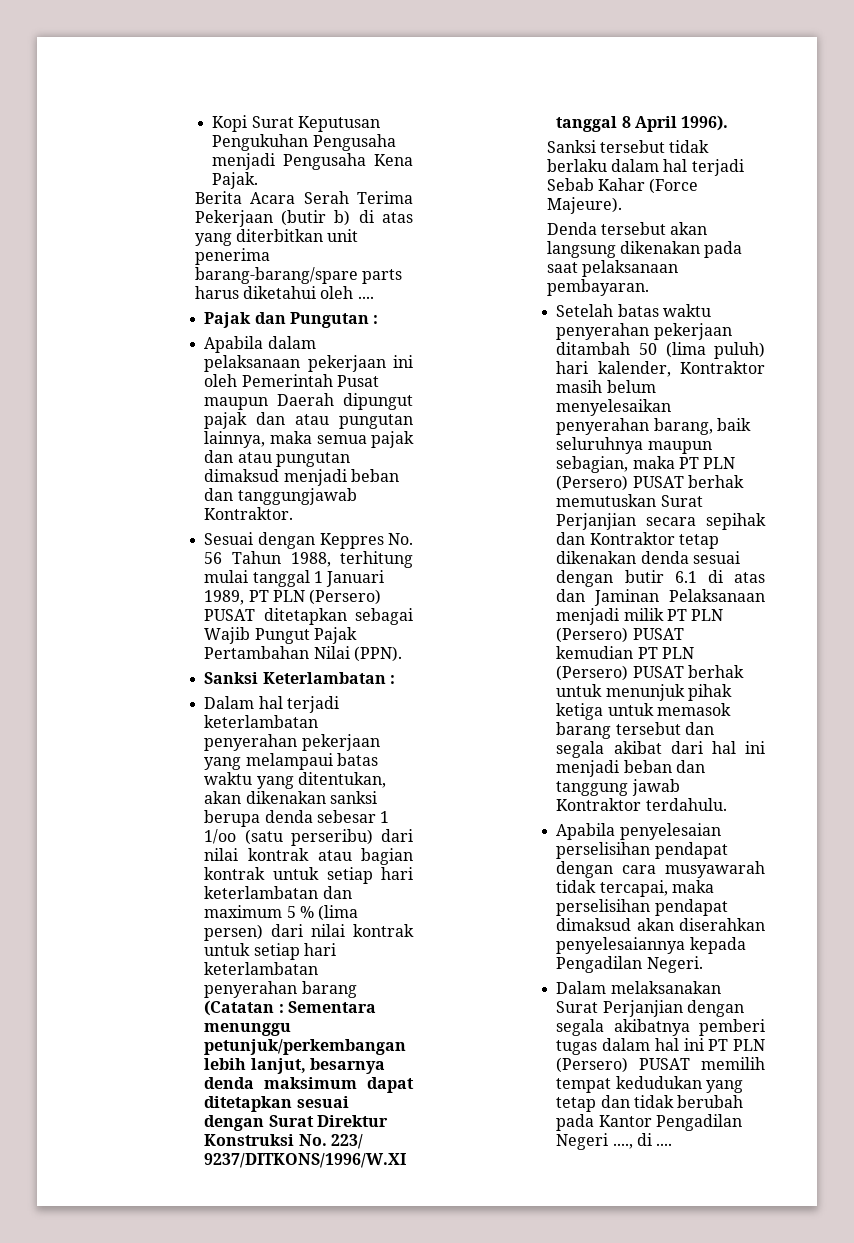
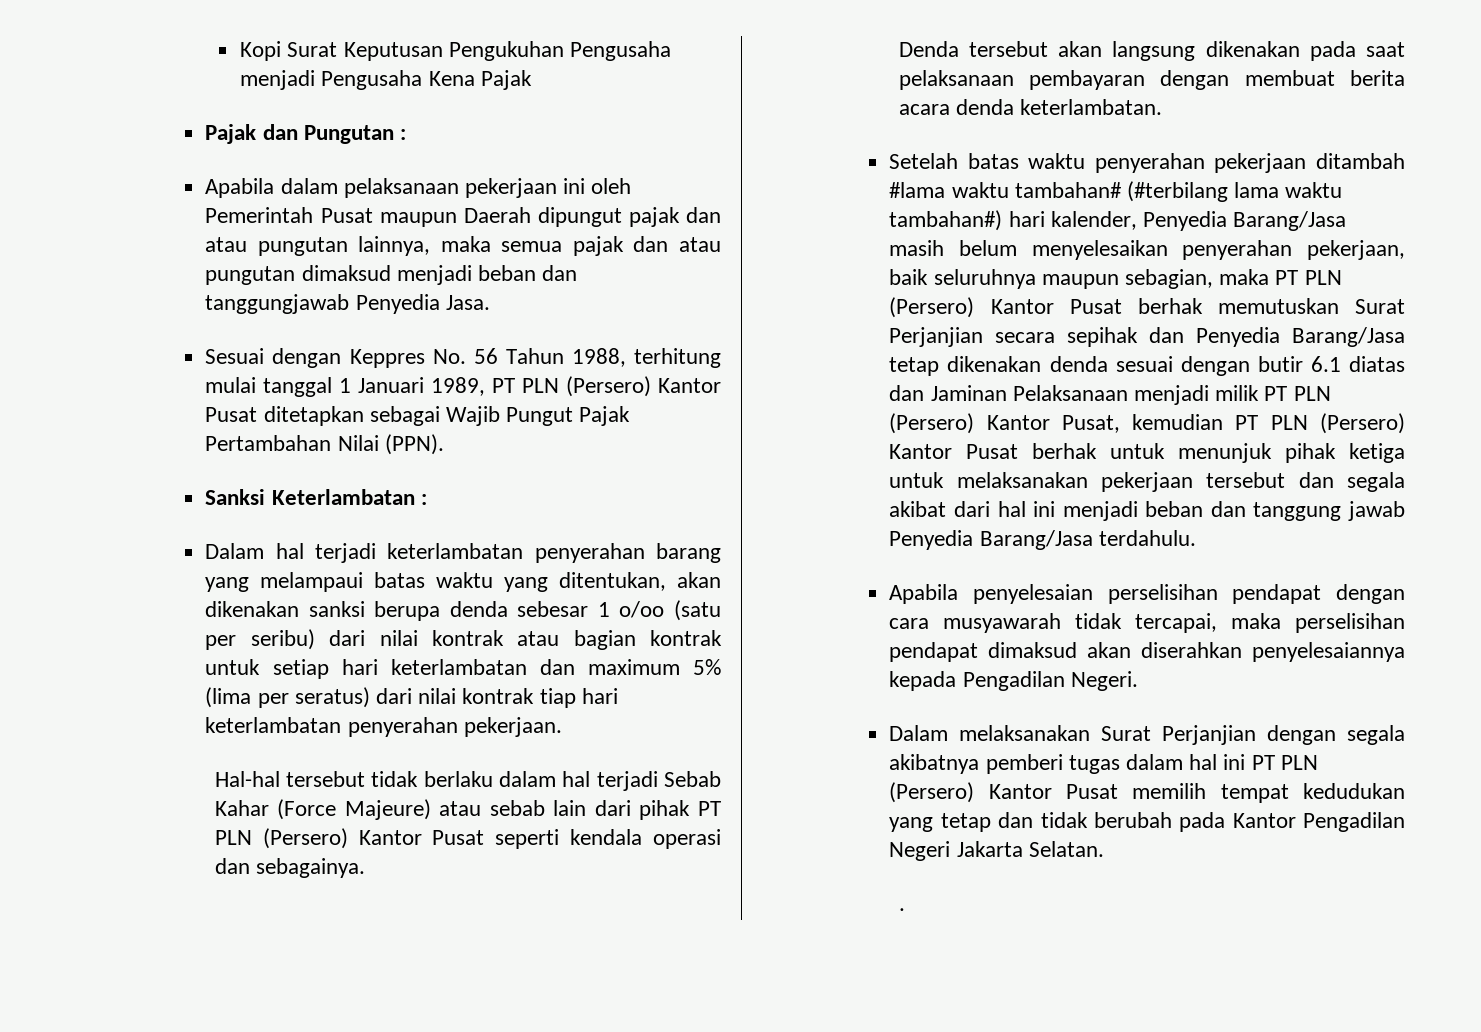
- Kopi Surat Keputusan Pengukuhan Pengusaha menjadi Pengusaha Kena Pajak.
- Berita Acara Serah Terima Pekerjaan (butir b) di atas yang diterbitkan unit penerima barang-barang/spare parts harus diketahui oleh ....
+ Kopi Surat Keputusan Pengukuhan Pengusaha menjadi Pengusaha Kena Pajak
- Apabila dalam pelaksanaan pekerjaan ini oleh Pemerintah Pusat maupun Daerah dipungut pajak dan atau pungutan lainnya, maka semua pajak dan atau pungutan dimaksud menjadi beban dan tanggungjawab Kontraktor.
+ Apabila dalam pelaksanaan pekerjaan ini oleh Pemerintah Pusat maupun Daerah dipungut pajak dan atau pungutan lainnya, maka semua pajak dan atau pungutan dimaksud menjadi beban dan tanggungjawab Penyedia Jasa.
- Sesuai dengan Keppres No. 56 Tahun 1988, terhitung mulai tanggal 1 Januari 1989, PT PLN (Persero) PUSAT ditetapkan sebagai Wajib Pungut Pajak Pertambahan Nilai (PPN).
+ Sesuai dengan Keppres No. 56 Tahun 1988, terhitung mulai tanggal 1 Januari 1989, PT PLN (Persero) Kantor Pusat ditetapkan sebagai Wajib Pungut Pajak Pertambahan Nilai (PPN).
- Dalam hal terjadi keterlambatan penyerahan pekerjaan yang melampaui batas waktu yang ditentukan, akan dikenakan sanksi berupa denda sebesar 1 1/oo (satu perseribu) dari nilai kontrak atau bagian kontrak untuk setiap hari keterlambatan dan maximum 5 % (lima persen) dari nilai kontrak untuk setiap hari keterlambatan penyerahan barang (Catatan : Sementara menunggu petunjuk/perkembangan lebih lanjut, besarnya denda maksimum dapat ditetapkan sesuai dengan Surat Direktur Konstruksi No. 223/ 9237/DITKONS/1996/W.XI tanggal 8 April 1996).
- Sanksi tersebut tidak berlaku dalam hal terjadi Sebab Kahar (Force Majeure).
+ Dalam hal terjadi keterlambatan penyerahan barang yang melampaui batas waktu yang ditentukan, akan dikenakan sanksi berupa denda sebesar 1 o/oo (satu per seribu) dari nilai kontrak atau bagian kontrak untuk setiap hari keterlambatan dan maximum 5% (lima per seratus) dari nilai kontrak tiap hari keterlambatan penyerahan pekerjaan.
+ Hal-hal tersebut tidak berlaku dalam hal terjadi Sebab Kahar (Force Majeure) atau sebab lain dari pihak PT PLN (Persero) Kantor Pusat seperti kendala operasi dan sebagainya.
- Denda tersebut akan langsung dikenakan pada saat pelaksanaan pembayaran.
+ Denda tersebut akan langsung dikenakan pada saat pelaksanaan pembayaran dengan membuat berita acara denda keterlambatan.
- Setelah batas waktu penyerahan pekerjaan ditambah 50 (lima puluh) hari kalender, Kontraktor masih belum menyelesaikan penyerahan barang, baik seluruhnya maupun sebagian, maka PT PLN (Persero) PUSAT berhak memutuskan Surat Perjanjian secara sepihak dan Kontraktor tetap dikenakan denda sesuai dengan butir 6.1 di atas dan Jaminan Pelaksanaan menjadi milik PT PLN (Persero) PUSAT kemudian PT PLN (Persero) PUSAT berhak untuk menunjuk pihak ketiga untuk memasok barang tersebut dan segala akibat dari hal ini menjadi beban dan tanggung jawab Kontraktor terdahulu.
+ Setelah batas waktu penyerahan pekerjaan ditambah #lama waktu tambahan# (#terbilang lama waktu tambahan#) hari kalender, Penyedia Barang/Jasa masih belum menyelesaikan penyerahan pekerjaan, baik seluruhnya maupun sebagian, maka PT PLN (Persero) Kantor Pusat berhak memutuskan Surat Perjanjian secara sepihak dan Penyedia Barang/Jasa tetap dikenakan denda sesuai dengan butir 6.1 diatas dan Jaminan Pelaksanaan menjadi milik PT PLN (Persero) Kantor Pusat, kemudian PT PLN (Persero) Kantor Pusat berhak untuk menunjuk pihak ketiga untuk melaksanakan pekerjaan tersebut dan segala akibat dari hal ini menjadi beban dan tanggung jawab Penyedia Barang/Jasa terdahulu.
- Dalam melaksanakan Surat Perjanjian dengan segala akibatnya pemberi tugas dalam hal ini PT PLN (Persero) PUSAT memilih tempat kedudukan yang tetap dan tidak berubah pada Kantor Pengadilan Negeri ...., di ....
+ Dalam melaksanakan Surat Perjanjian dengan segala akibatnya pemberi tugas dalam hal ini PT PLN (Persero) Kantor Pusat memilih tempat kedudukan yang tetap dan tidak berubah pada Kantor Pengadilan Negeri Jakarta Selatan.
+ .

